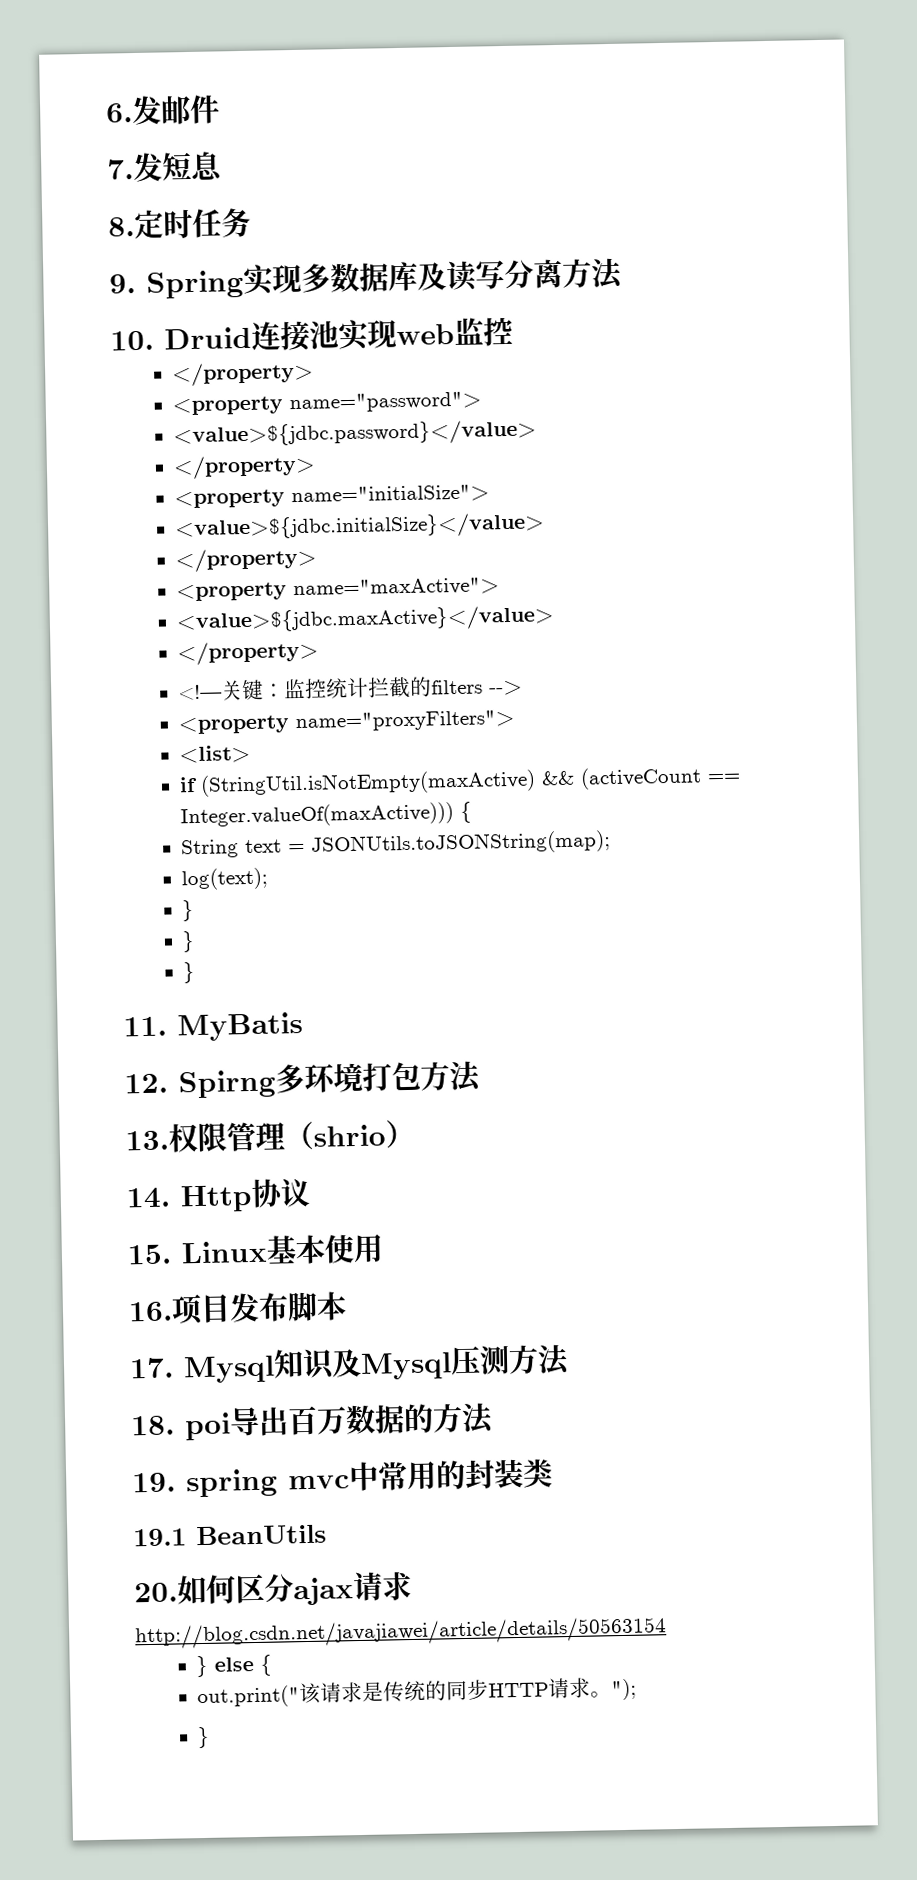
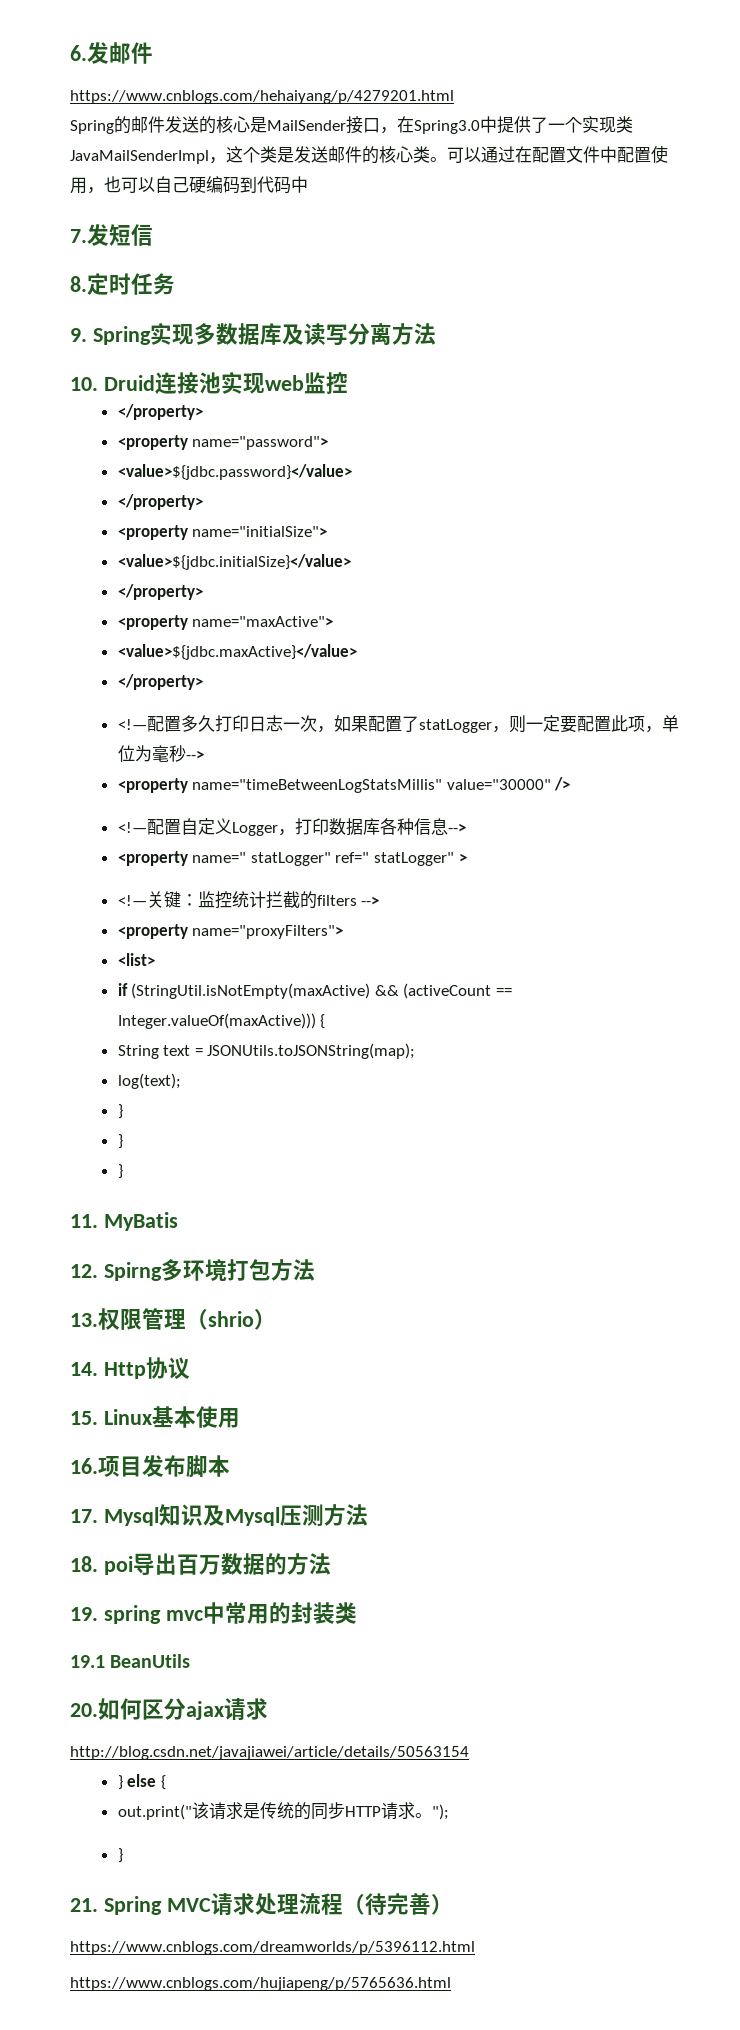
+ https://www.cnblogs.com/hehaiyang/p/4279201.html
+ Spring的邮件发送的核心是MailSender接口，在Spring3.0中提供了一个实现类JavaMailSenderImpl，这个类是发送邮件的核心类。可以通过在配置文件中配置使用，也可以自己硬编码到代码中
- 7.发短息
+ 7.发短信
+ <!—配置多久打印日志一次，如果配置了statLogger，则一定要配置此项，单位为毫秒-->
+ <property name="timeBetweenLogStatsMillis" value="30000" />
+ <!—配置自定义Logger，打印数据库各种信息-->
+ <property name=" statLogger" ref=" statLogger" >
+ 21. Spring MVC请求处理流程（待完善）
+ https://www.cnblogs.com/dreamworlds/p/5396112.html
+ https://www.cnblogs.com/hujiapeng/p/5765636.html

